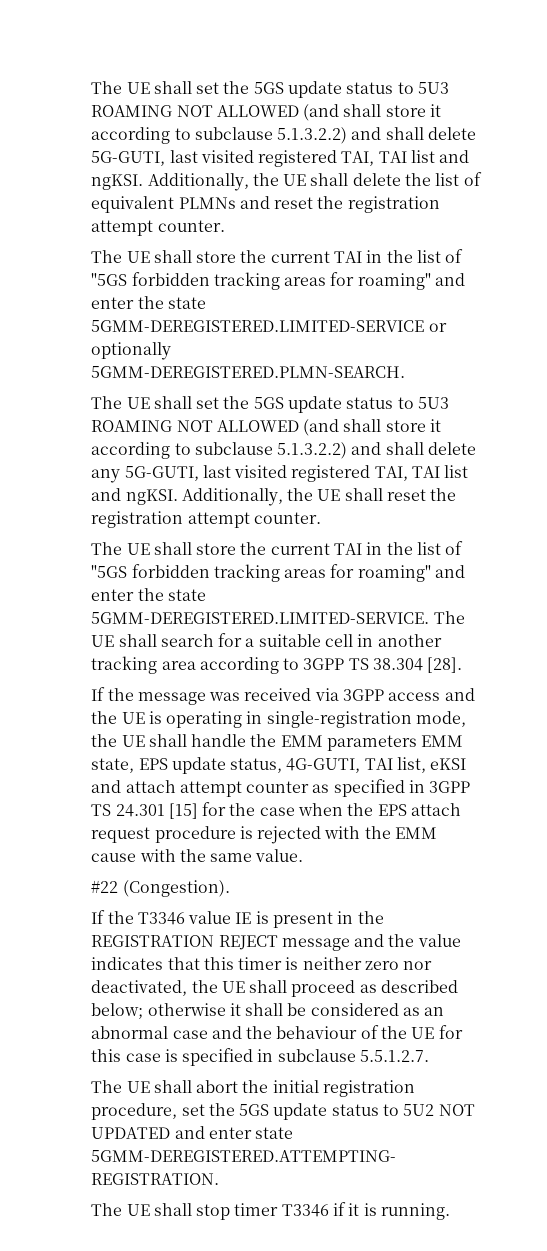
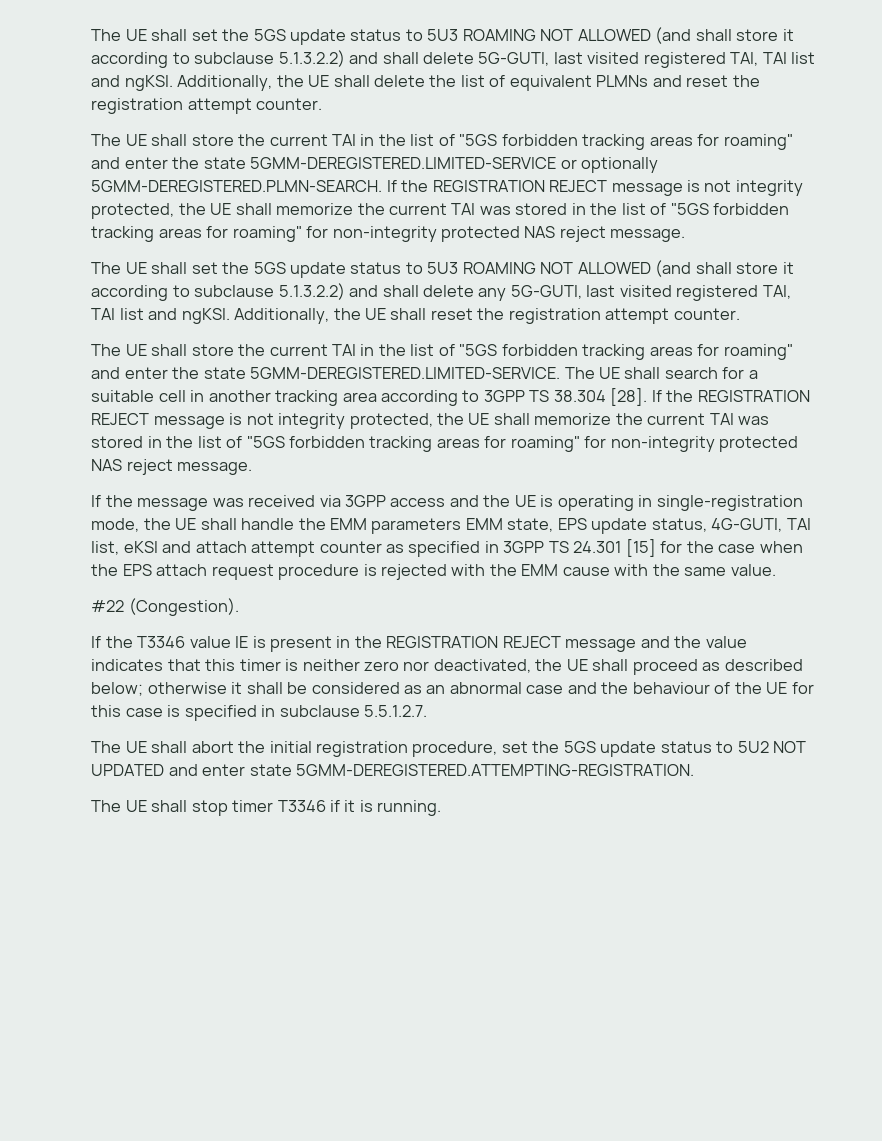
- The UE shall store the current TAI in the list of "5GS forbidden tracking areas for roaming" and enter the state 5GMM-DEREGISTERED.LIMITED-SERVICE or optionally 5GMM-DEREGISTERED.PLMN-SEARCH.
+ The UE shall store the current TAI in the list of "5GS forbidden tracking areas for roaming" and enter the state 5GMM-DEREGISTERED.LIMITED-SERVICE or optionally 5GMM-DEREGISTERED.PLMN-SEARCH. If the REGISTRATION REJECT message is not integrity protected, the UE shall memorize the current TAI was stored in the list of "5GS forbidden tracking areas for roaming" for non-integrity protected NAS reject message.
- The UE shall store the current TAI in the list of "5GS forbidden tracking areas for roaming" and enter the state 5GMM-DEREGISTERED.LIMITED-SERVICE. The UE shall search for a suitable cell in another tracking area according to 3GPP TS 38.304 [28].
+ The UE shall store the current TAI in the list of "5GS forbidden tracking areas for roaming" and enter the state 5GMM-DEREGISTERED.LIMITED-SERVICE. The UE shall search for a suitable cell in another tracking area according to 3GPP TS 38.304 [28]. If the REGISTRATION REJECT message is not integrity protected, the UE shall memorize the current TAI was stored in the list of "5GS forbidden tracking areas for roaming" for non-integrity protected NAS reject message.

